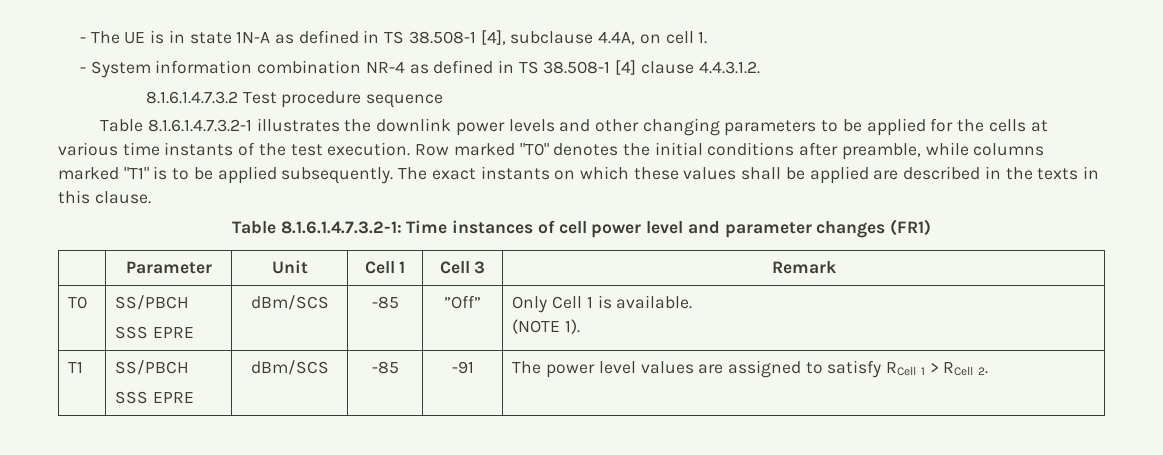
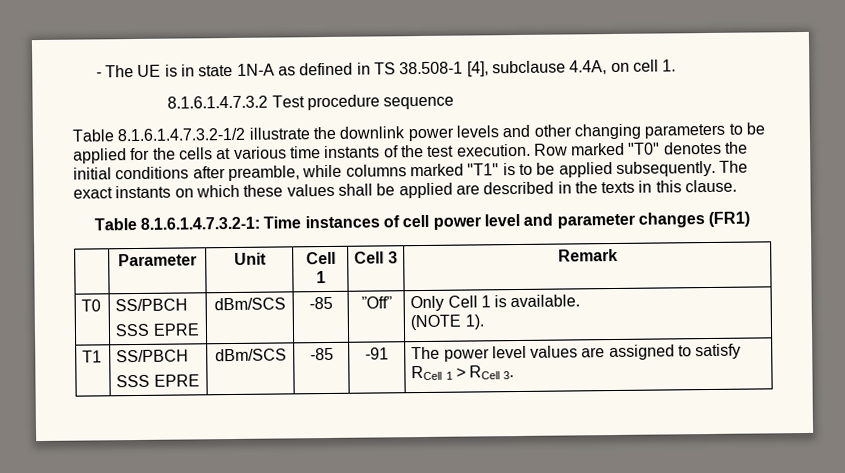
- - System information combination NR-4 as defined in TS 38.508-1 [4] clause 4.4.3.1.2.
- Table 8.1.6.1.4.7.3.2-1 illustrates the downlink power levels and other changing parameters to be applied for the cells at various time instants of the test execution.
+ Table 8.1.6.1.4.7.3.2-1/2 illustrate the downlink power levels and other changing parameters to be applied for the cells at various time instants of the test execution.
  T1 | SS/PBCH
- SSS EPRE | dBm/SCS | -85 | -91 | The power level values are assigned to satisfy RCell 1 > RCell 2.
+ SSS EPRE | dBm/SCS | -85 | -91 | The power level values are assigned to satisfy RCell 1 > RCell 3.

